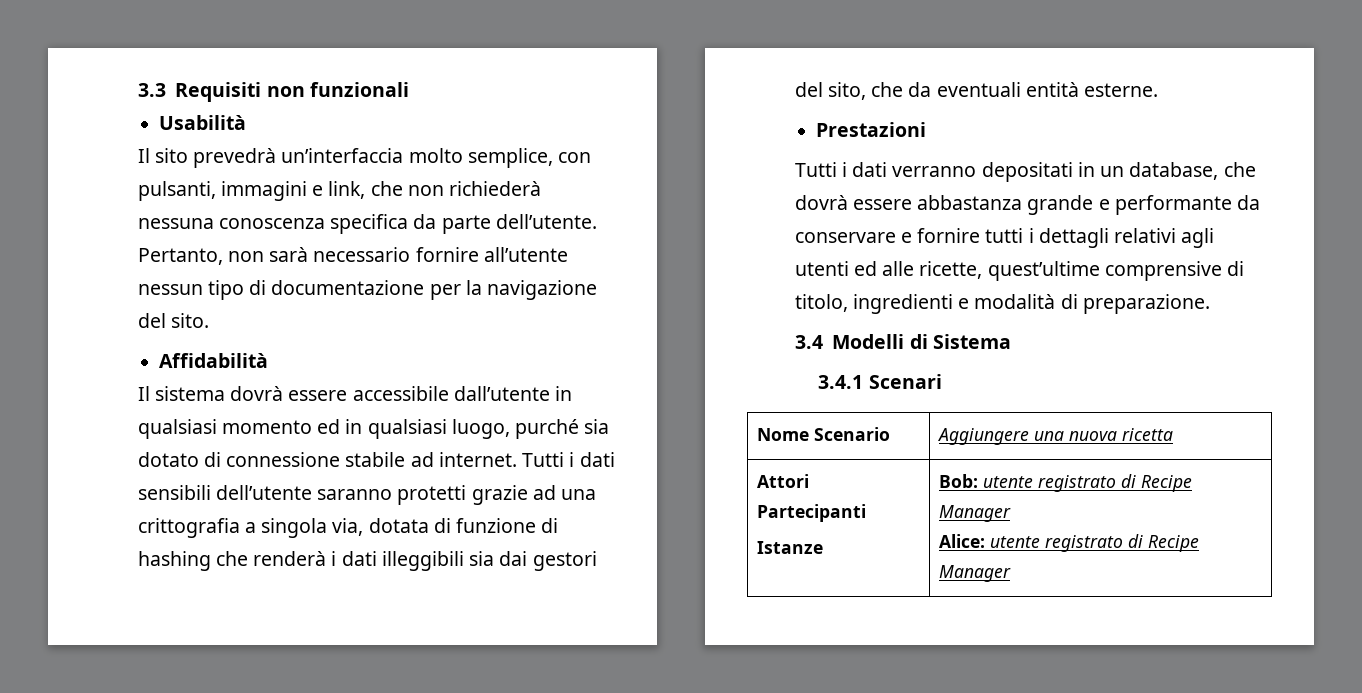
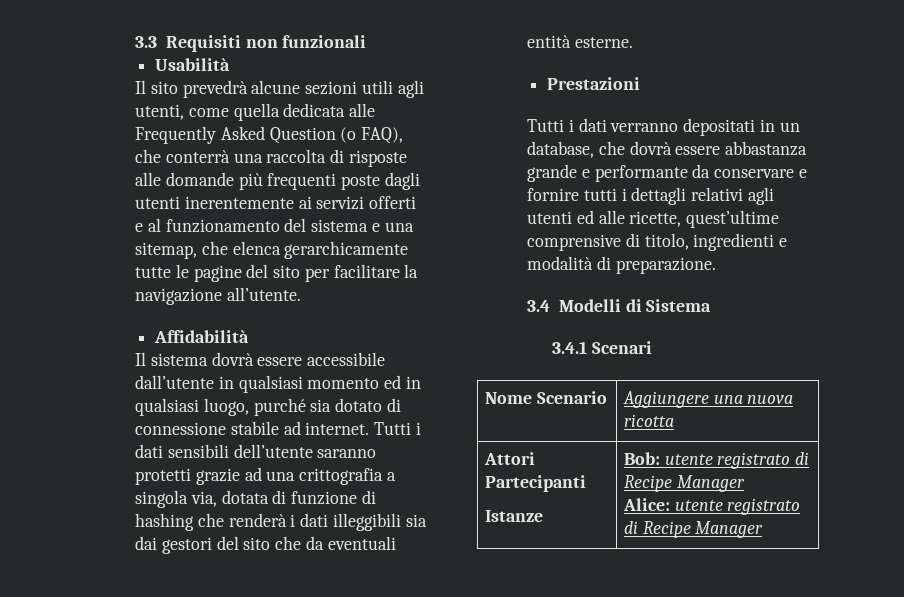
- Il sito prevedrà un’interfaccia molto semplice, con pulsanti, immagini e link, che non richiederà nessuna conoscenza specifica da parte dell’utente. Pertanto, non sarà necessario fornire all’utente nessun tipo di documentazione per la navigazione del sito.
+ Il sito prevedrà alcune sezioni utili agli utenti, come quella dedicata alle Frequently Asked Question (o FAQ), che conterrà una raccolta di risposte alle domande più frequenti poste dagli utenti inerentemente ai servizi offerti e al funzionamento del sistema e una sitemap, che elenca gerarchicamente tutte le pagine del sito per facilitare la navigazione all’utente.
- Tutti i dati sensibili dell’utente saranno protetti grazie ad una crittografia a singola via, dotata di funzione di hashing che renderà i dati illeggibili sia dai gestori del sito, che da eventuali entità esterne.
+ Tutti i dati sensibili dell’utente saranno protetti grazie ad una crittografia a singola via, dotata di funzione di hashing che renderà i dati illeggibili sia dai gestori del sito che da eventuali entità esterne.
- Nome Scenario | Aggiungere una nuova ricetta
+ Nome Scenario | Aggiungere una nuova ricotta

